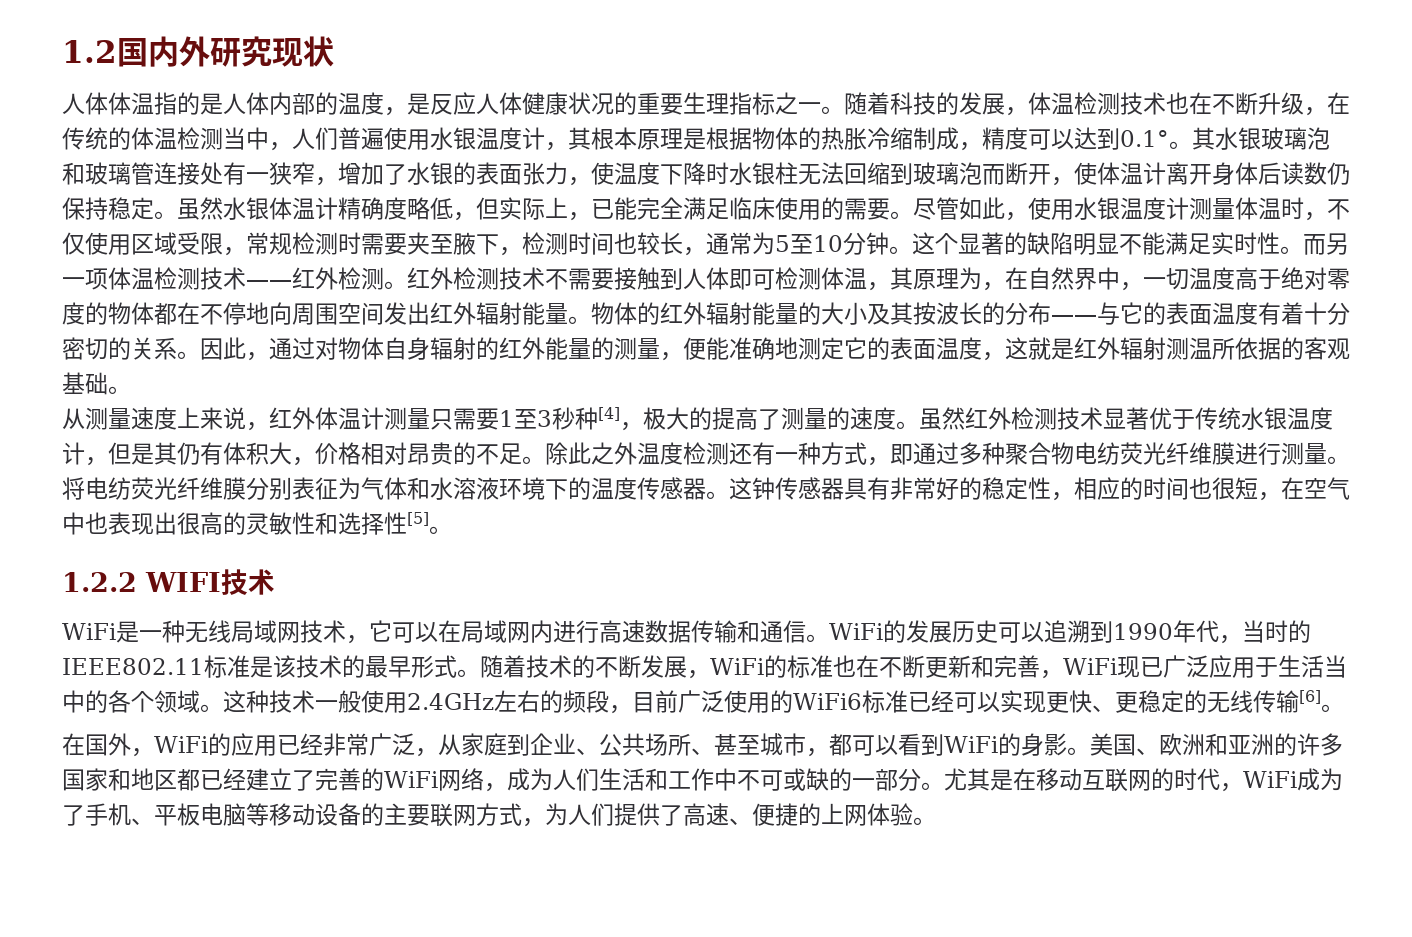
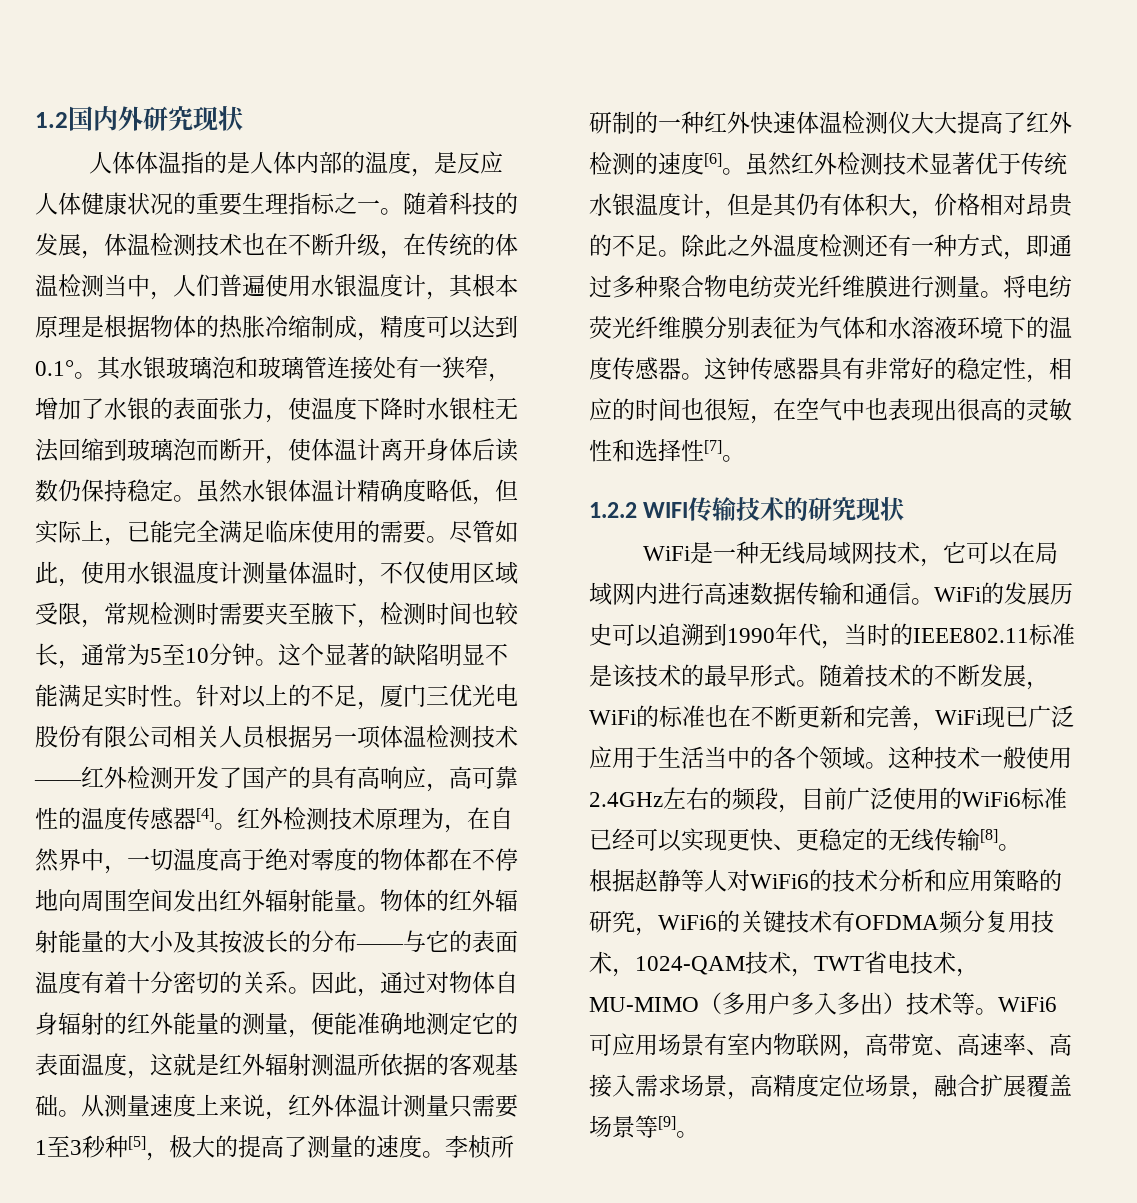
- 而另一项体温检测技术——红外检测。红外检测技术不需要接触到人体即可检测体温，其原理为，在自然界中，一切温度高于绝对零度的物体都在不停地向周围空间发出红外辐射能量。
+ 针对以上的不足，厦门三优光电股份有限公司相关人员根据另一项体温检测技术——红外检测开发了国产的具有高响应，高可靠性的温度传感器[4]。红外检测技术原理为，在自然界中，一切温度高于绝对零度的物体都在不停地向周围空间发出红外辐射能量。
- 因此，通过对物体自身辐射的红外能量的测量，便能准确地测定它的表面温度，这就是红外辐射测温所依据的客观基础。
- 从测量速度上来说，红外体温计测量只需要1至3秒种[4]，极大的提高了测量的速度。
+ 因此，通过对物体自身辐射的红外能量的测量，便能准确地测定它的表面温度，这就是红外辐射测温所依据的客观基础。从测量速度上来说，红外体温计测量只需要1至3秒种[5]，极大的提高了测量的速度。
+ 李桢所研制的一种红外快速体温检测仪大大提高了红外检测的速度[6]。
- 这钟传感器具有非常好的稳定性，相应的时间也很短，在空气中也表现出很高的灵敏性和选择性[5]。
+ 这钟传感器具有非常好的稳定性，相应的时间也很短，在空气中也表现出很高的灵敏性和选择性[7]。
- 1.2.2 WIFI技术
+ 1.2.2 WIFI传输技术的研究现状
- 这种技术一般使用2.4GHz左右的频段，目前广泛使用的WiFi6标准已经可以实现更快、更稳定的无线传输[6]。
- 在国外，WiFi的应用已经非常广泛，从家庭到企业、公共场所、甚至城市，都可以看到WiFi的身影。美国、欧洲和亚洲的许多国家和地区都已经建立了完善的WiFi网络，成为人们生活和工作中不可或缺的一部分。尤其是在移动互联网的时代，WiFi成为了手机、平板电脑等移动设备的主要联网方式，为人们提供了高速、便捷的上网体验。
+ 这种技术一般使用2.4GHz左右的频段，目前广泛使用的WiFi6标准已经可以实现更快、更稳定的无线传输[8]。
+ 根据赵静等人对WiFi6的技术分析和应用策略的研究，WiFi6的关键技术有OFDMA频分复用技术，1024-QAM技术，TWT省电技术，MU-MIMO（多用户多入多出）技术等。WiFi6可应用场景有室内物联网，高带宽、高速率、高接入需求场景，高精度定位场景，融合扩展覆盖场景等[9]。

